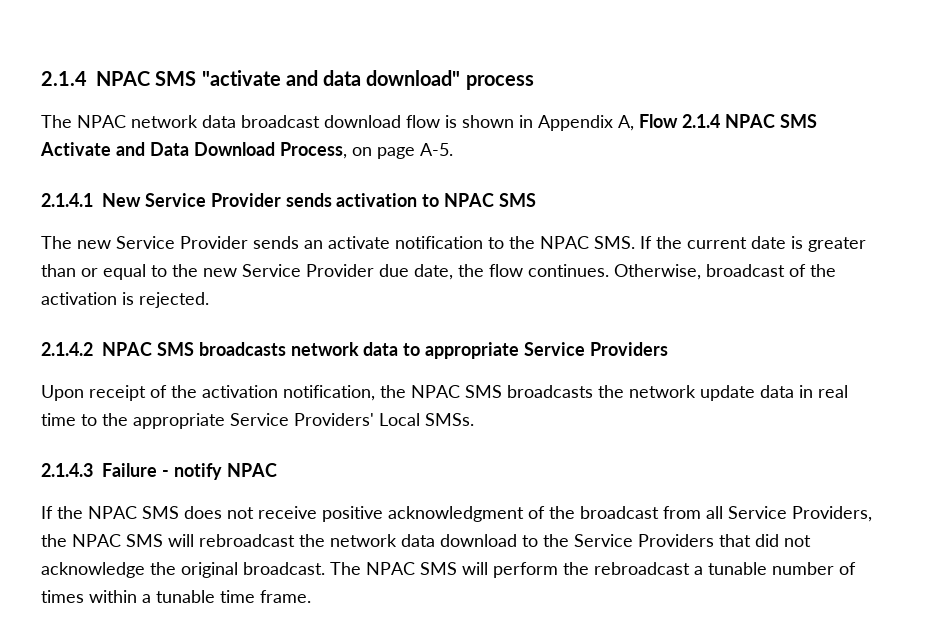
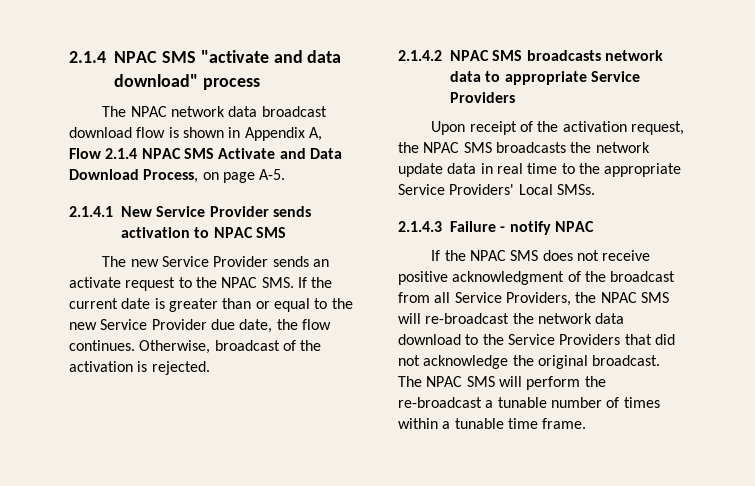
- The new Service Provider sends an activate notification to the NPAC SMS. If the current date is greater than or equal to the new Service Provider due date, the flow continues.
+ The new Service Provider sends an activate request to the NPAC SMS. If the current date is greater than or equal to the new Service Provider due date, the flow continues.
- Upon receipt of the activation notification, the NPAC SMS broadcasts the network update data in real time to the appropriate Service Providers' Local SMSs.
+ Upon receipt of the activation request, the NPAC SMS broadcasts the network update data in real time to the appropriate Service Providers' Local SMSs.
- If the NPAC SMS does not receive positive acknowledgment of the broadcast from all Service Providers, the NPAC SMS will rebroadcast the network data download to the Service Providers that did not acknowledge the original broadcast.
+ If the NPAC SMS does not receive positive acknowledgment of the broadcast from all Service Providers, the NPAC SMS will re-broadcast the network data download to the Service Providers that did not acknowledge the original broadcast.
- The NPAC SMS will perform the rebroadcast a tunable number of times within a tunable time frame.
+ The NPAC SMS will perform the re-broadcast a tunable number of times within a tunable time frame.

